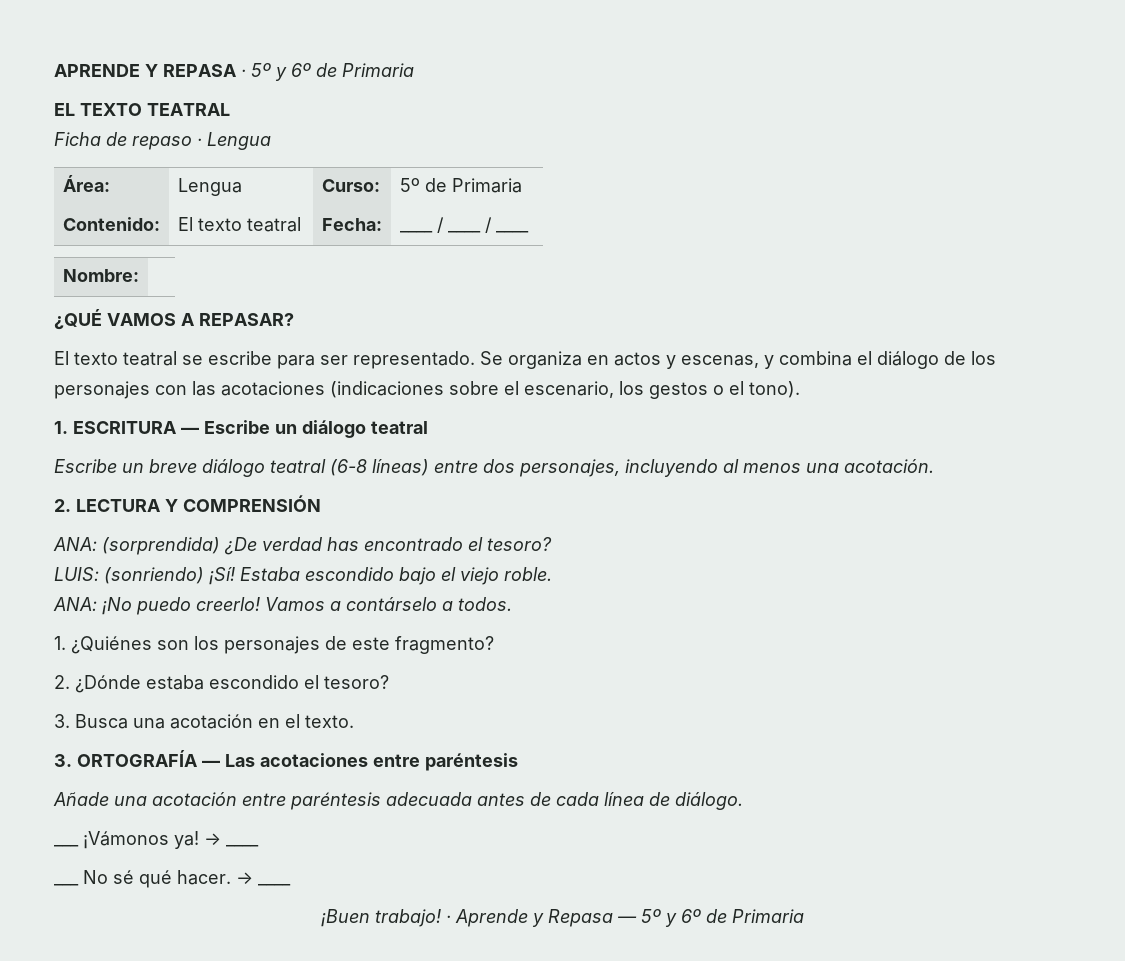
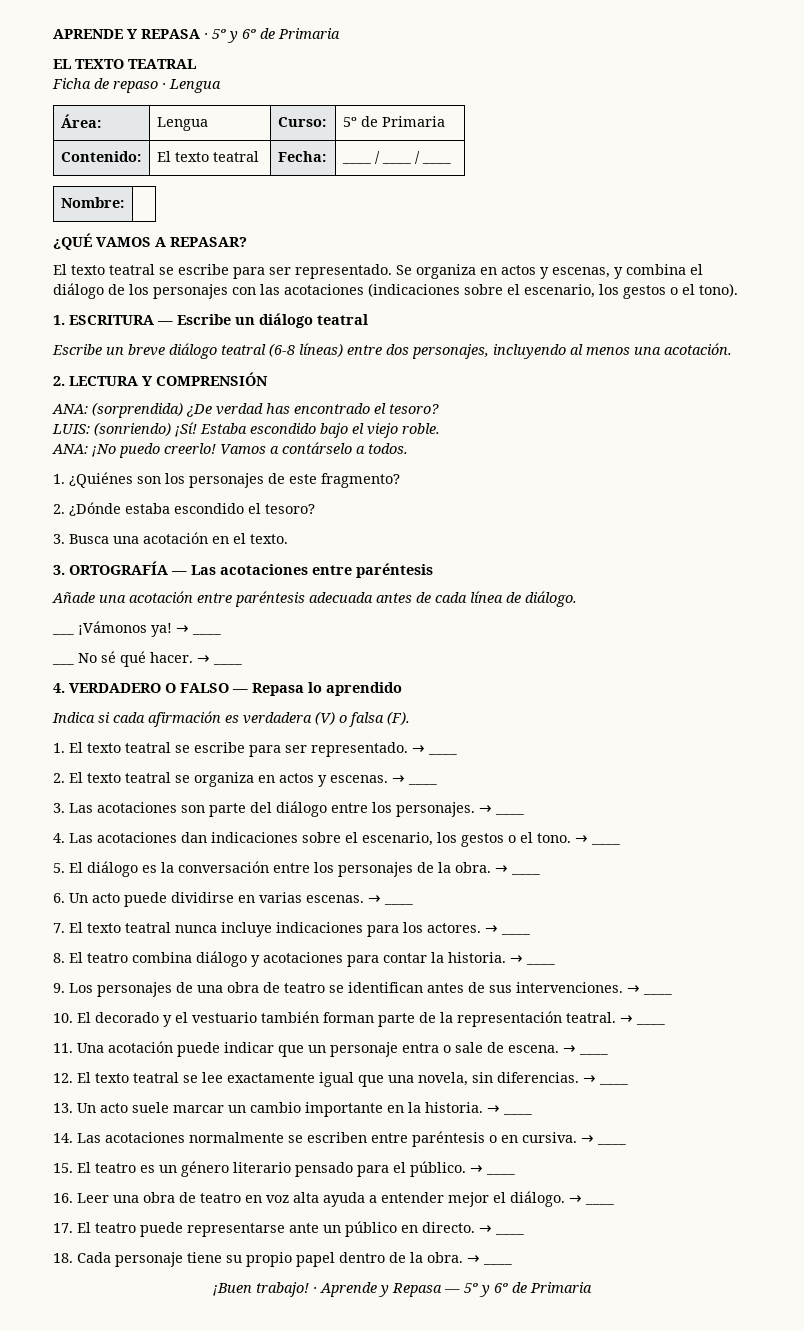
+ 4. VERDADERO O FALSO — Repasa lo aprendido
+ Indica si cada afirmación es verdadera (V) o falsa (F).
+ 1. El texto teatral se escribe para ser representado. → ____
+ 2. El texto teatral se organiza en actos y escenas. → ____
+ 3. Las acotaciones son parte del diálogo entre los personajes. → ____
+ 4. Las acotaciones dan indicaciones sobre el escenario, los gestos o el tono. → ____
+ 5. El diálogo es la conversación entre los personajes de la obra. → ____
+ 6. Un acto puede dividirse en varias escenas. → ____
+ 7. El texto teatral nunca incluye indicaciones para los actores. → ____
+ 8. El teatro combina diálogo y acotaciones para contar la historia. → ____
+ 9. Los personajes de una obra de teatro se identifican antes de sus intervenciones. → ____
+ 10. El decorado y el vestuario también forman parte de la representación teatral. → ____
+ 11. Una acotación puede indicar que un personaje entra o sale de escena. → ____
+ 12. El texto teatral se lee exactamente igual que una novela, sin diferencias. → ____
+ 13. Un acto suele marcar un cambio importante en la historia. → ____
+ 14. Las acotaciones normalmente se escriben entre paréntesis o en cursiva. → ____
+ 15. El teatro es un género literario pensado para el público. → ____
+ 16. Leer una obra de teatro en voz alta ayuda a entender mejor el diálogo. → ____
+ 17. El teatro puede representarse ante un público en directo. → ____
+ 18. Cada personaje tiene su propio papel dentro de la obra. → ____

